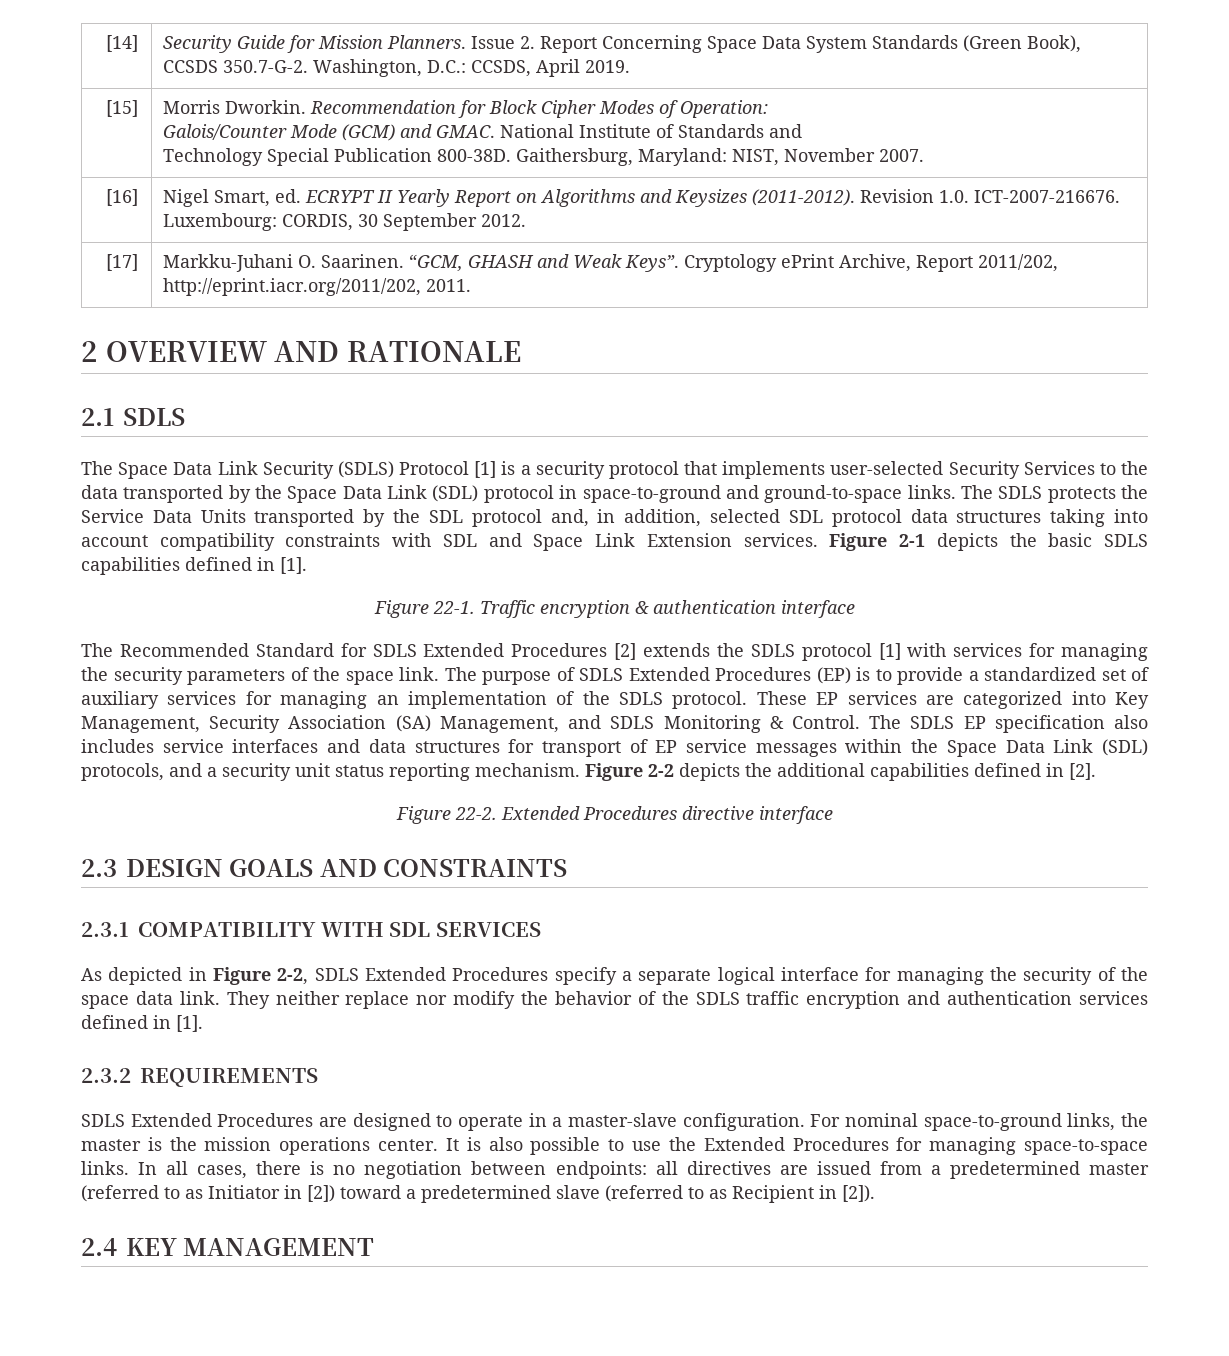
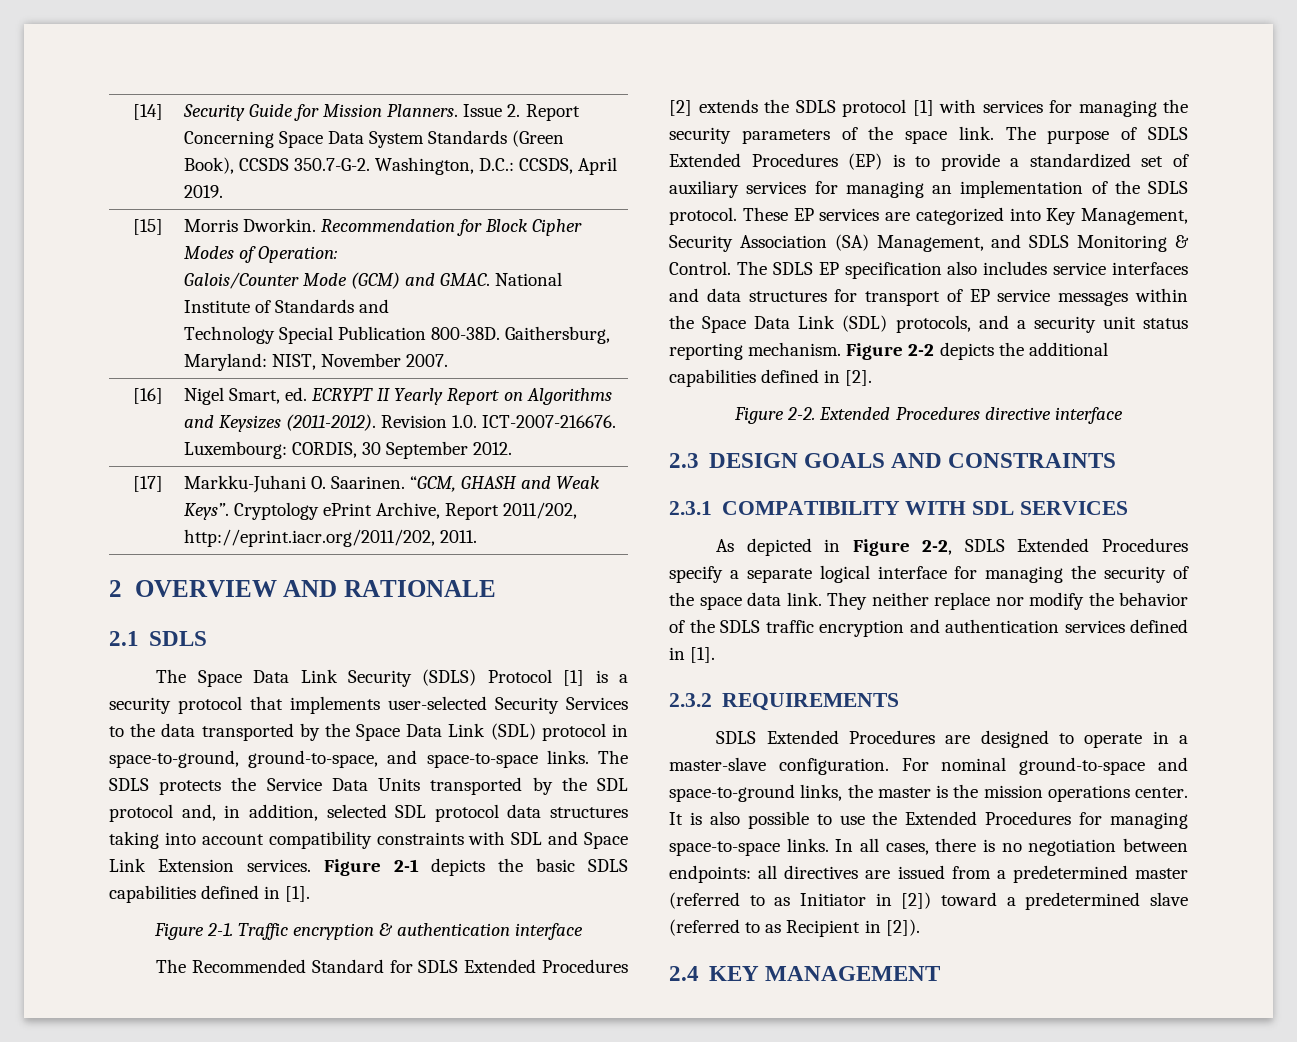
- The Space Data Link Security (SDLS) Protocol [1] is a security protocol that implements user-selected Security Services to the data transported by the Space Data Link (SDL) protocol in space-to-ground and ground-to-space links.
+ The Space Data Link Security (SDLS) Protocol [1] is a security protocol that implements user-selected Security Services to the data transported by the Space Data Link (SDL) protocol in space-to-ground, ground-to-space, and space-to-space links.
- Figure 22-1.
+ Figure 2-1.
- Figure 22-2.
+ Figure 2-2.
- For nominal space-to-ground links, the master is the mission operations center.
+ For nominal ground-to-space and space-to-ground links, the master is the mission operations center.

